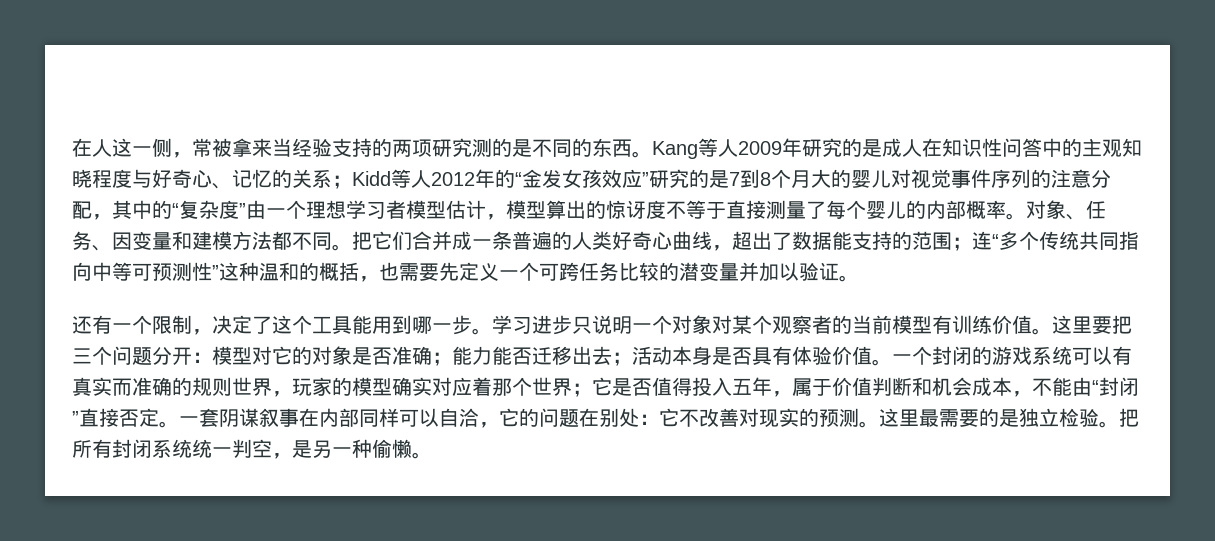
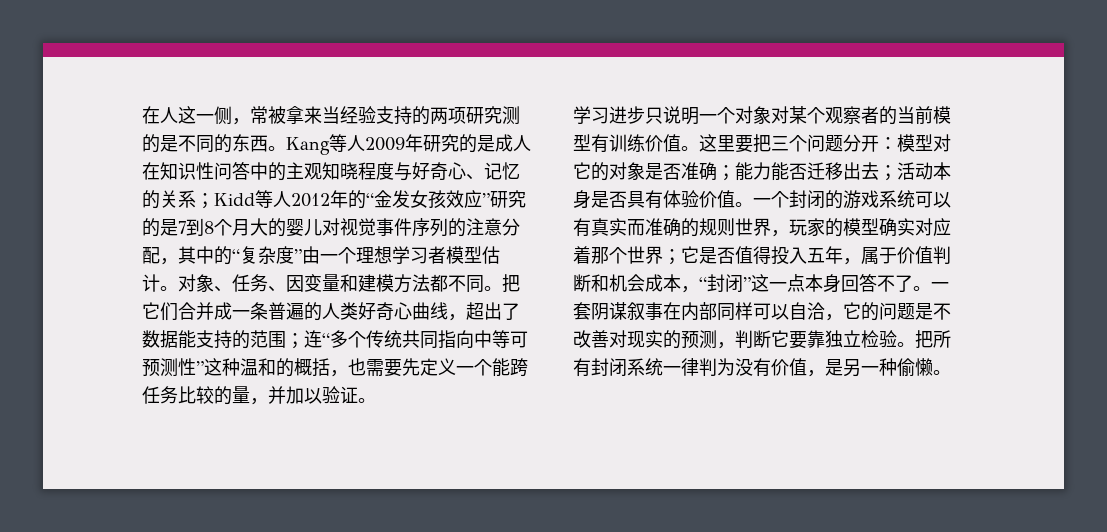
- Kang等人2009年研究的是成人在知识性问答中的主观知晓程度与好奇心、记忆的关系；Kidd等人2012年的“金发女孩效应”研究的是7到8个月大的婴儿对视觉事件序列的注意分配，其中的“复杂度”由一个理想学习者模型估计，模型算出的惊讶度不等于直接测量了每个婴儿的内部概率。
+ Kang等人2009年研究的是成人在知识性问答中的主观知晓程度与好奇心、记忆的关系；Kidd等人2012年的“金发女孩效应”研究的是7到8个月大的婴儿对视觉事件序列的注意分配，其中的“复杂度”由一个理想学习者模型估计。
- 把它们合并成一条普遍的人类好奇心曲线，超出了数据能支持的范围；连“多个传统共同指向中等可预测性”这种温和的概括，也需要先定义一个可跨任务比较的潜变量并加以验证。
+ 把它们合并成一条普遍的人类好奇心曲线，超出了数据能支持的范围；连“多个传统共同指向中等可预测性”这种温和的概括，也需要先定义一个能跨任务比较的量，并加以验证。
- 还有一个限制，决定了这个工具能用到哪一步。
- 一个封闭的游戏系统可以有真实而准确的规则世界，玩家的模型确实对应着那个世界；它是否值得投入五年，属于价值判断和机会成本，不能由“封闭”直接否定。
+ 一个封闭的游戏系统可以有真实而准确的规则世界，玩家的模型确实对应着那个世界；它是否值得投入五年，属于价值判断和机会成本，“封闭”这一点本身回答不了。
- 一套阴谋叙事在内部同样可以自洽，它的问题在别处：它不改善对现实的预测。这里最需要的是独立检验。
+ 一套阴谋叙事在内部同样可以自洽，它的问题是不改善对现实的预测，判断它要靠独立检验。
- 把所有封闭系统统一判空，是另一种偷懒。
+ 把所有封闭系统一律判为没有价值，是另一种偷懒。

